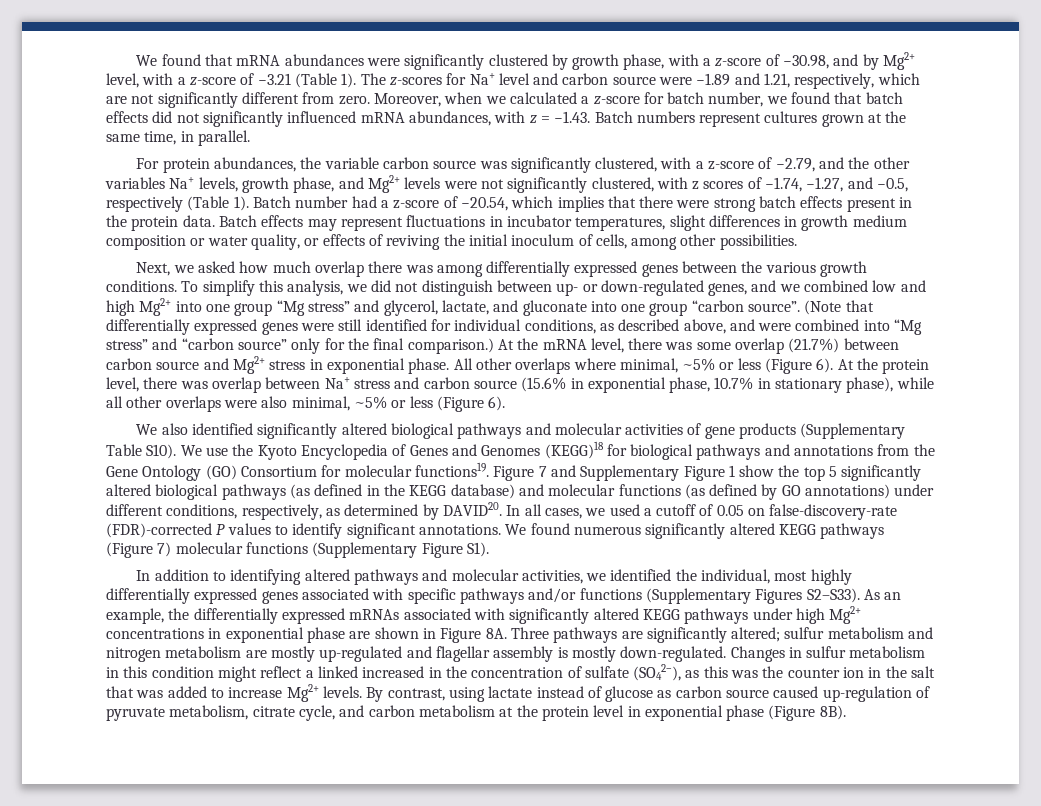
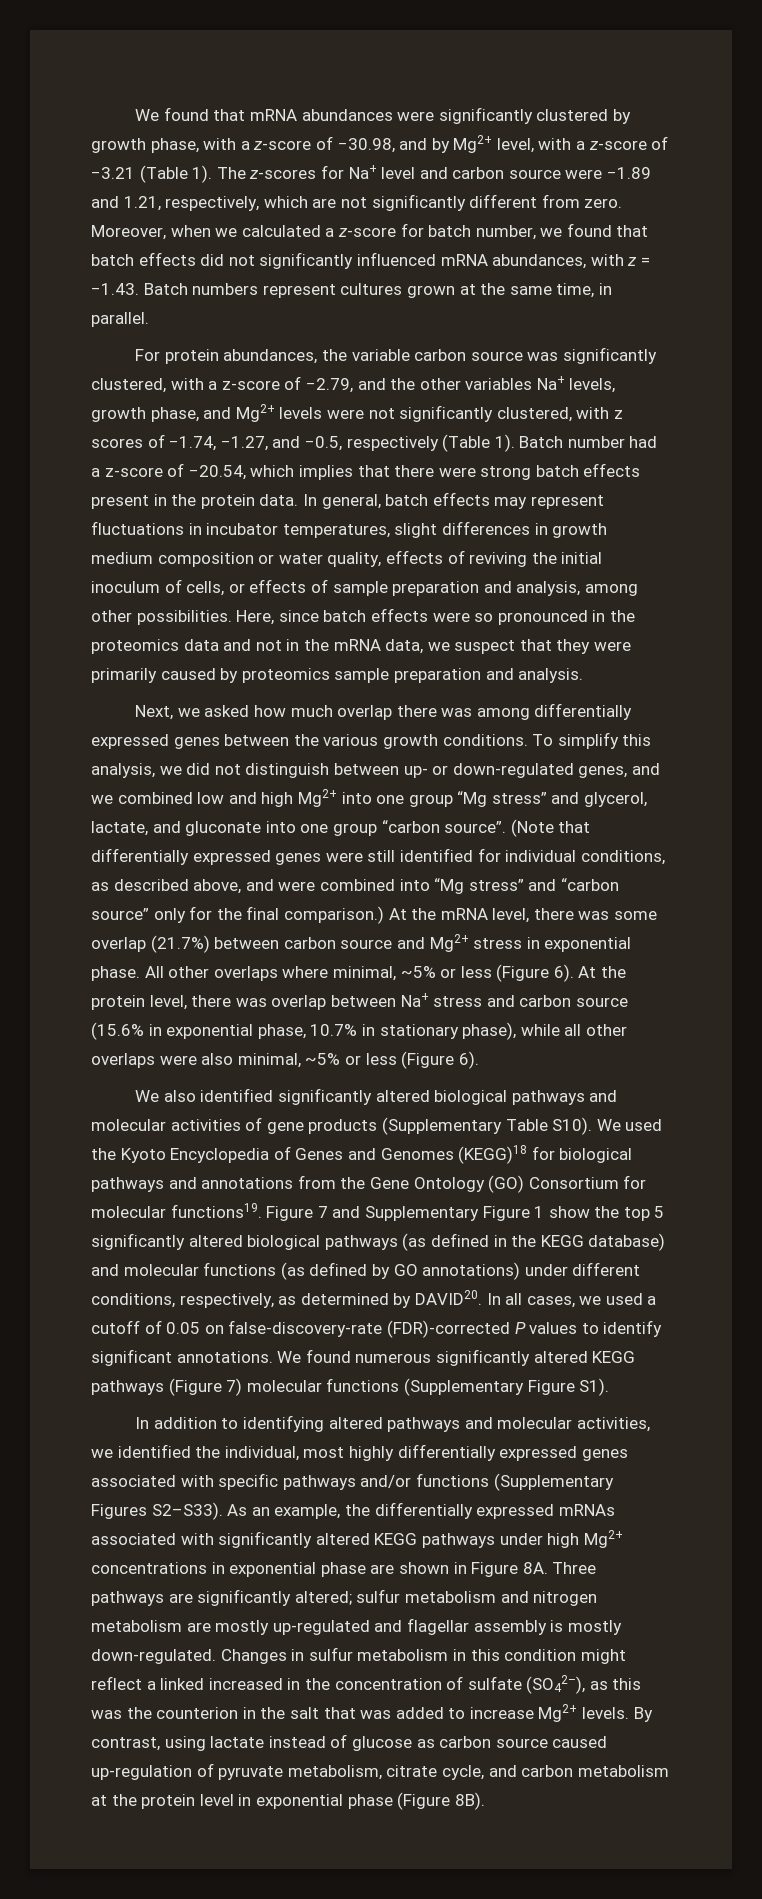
- Batch effects may represent fluctuations in incubator temperatures, slight differences in growth medium composition or water quality, or effects of reviving the initial inoculum of cells, among other possibilities.
+ In general, batch effects may represent fluctuations in incubator temperatures, slight differences in growth medium composition or water quality, effects of reviving the initial inoculum of cells, or effects of sample preparation and analysis, among other possibilities. Here, since batch effects were so pronounced in the proteomics data and not in the mRNA data, we suspect that they were primarily caused by proteomics sample preparation and analysis.
- We use the Kyoto Encyclopedia of Genes and Genomes (KEGG)18 for biological pathways and annotations from the Gene Ontology (GO) Consortium for molecular functions19.
+ We used the Kyoto Encyclopedia of Genes and Genomes (KEGG)18 for biological pathways and annotations from the Gene Ontology (GO) Consortium for molecular functions19.
- Changes in sulfur metabolism in this condition might reflect a linked increased in the concentration of sulfate (SO42–), as this was the counter ion in the salt that was added to increase Mg2+ levels.
+ Changes in sulfur metabolism in this condition might reflect a linked increased in the concentration of sulfate (SO42–), as this was the counterion in the salt that was added to increase Mg2+ levels.

